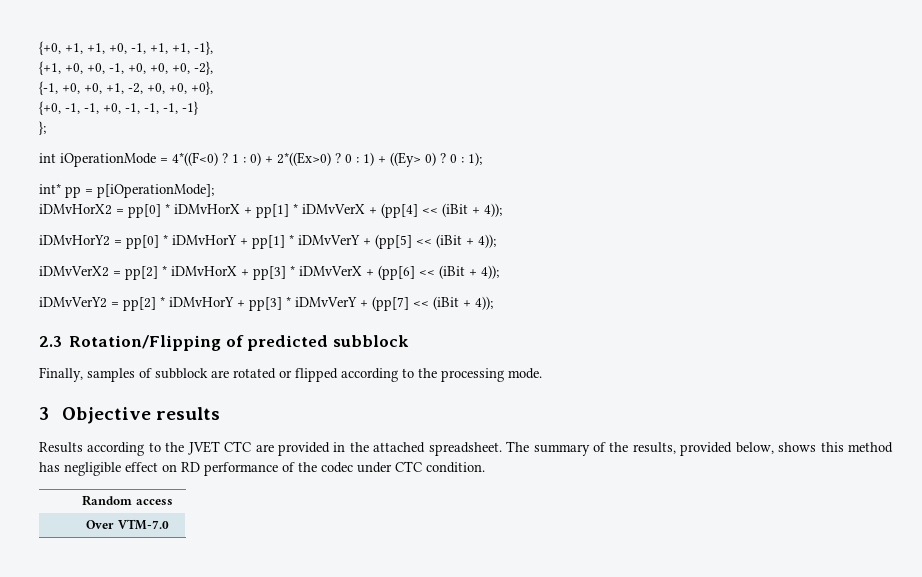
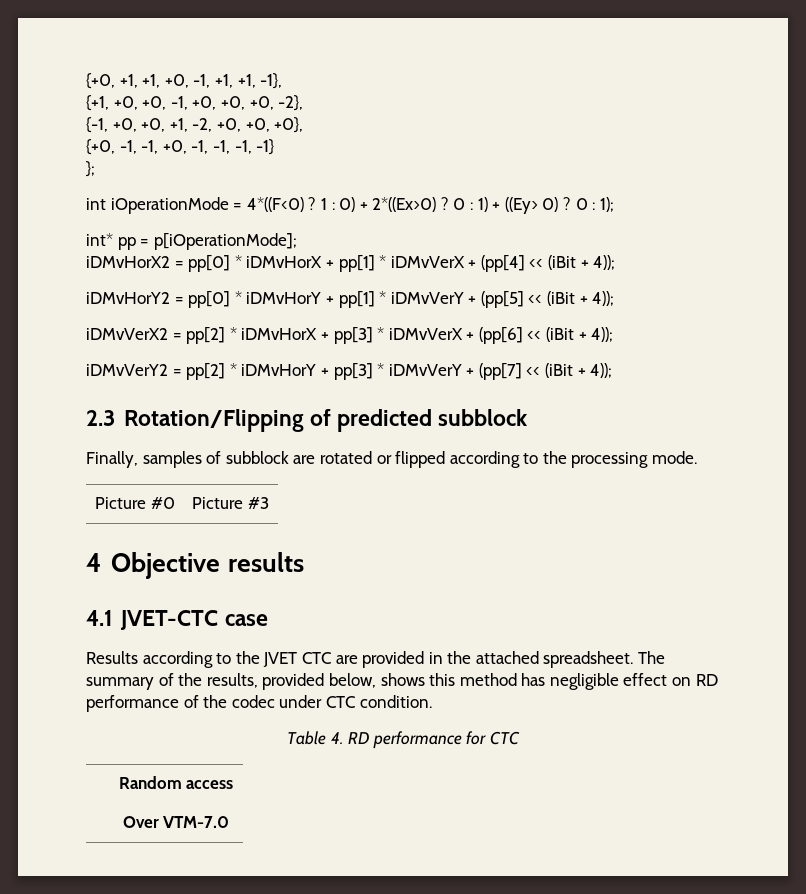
- 3 Objective results
+ Picture #0 | Picture #3
+ 4 Objective results
+ 4.1 JVET-CTC case
+ Table 4. RD performance for CTC

